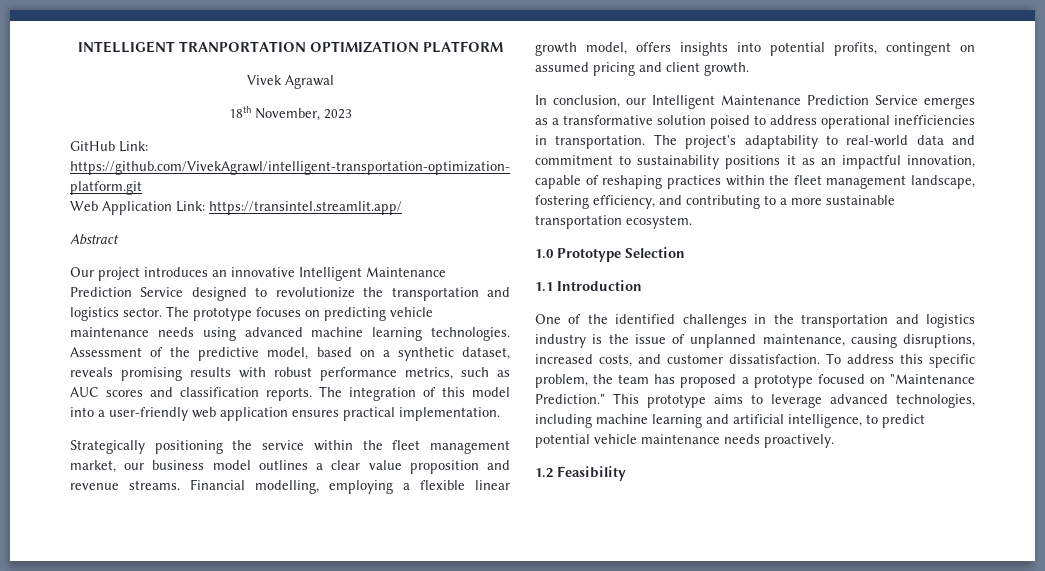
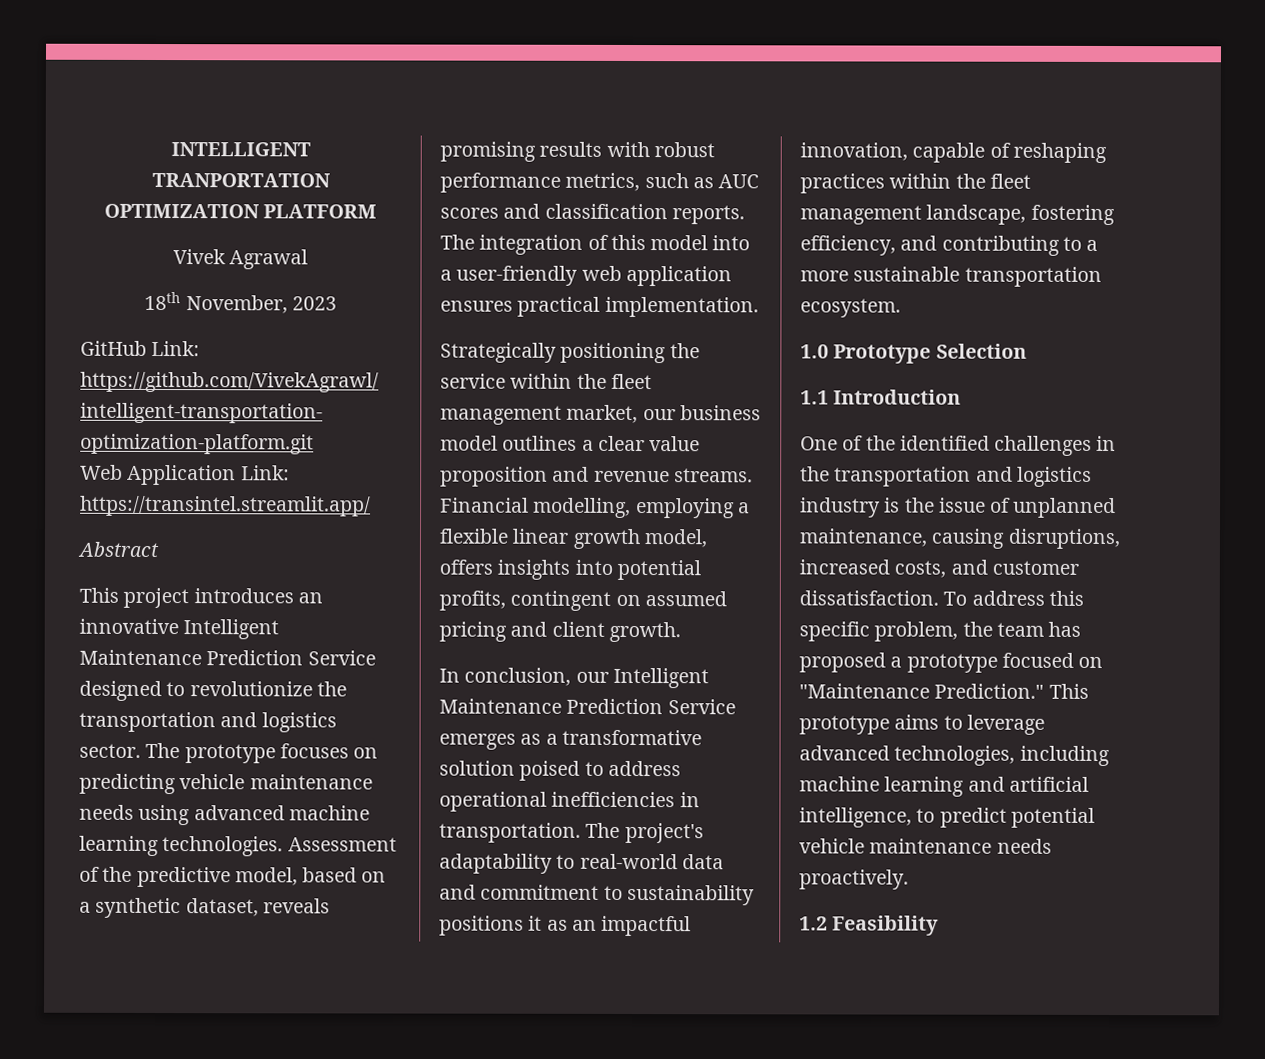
- Our project introduces an innovative Intelligent Maintenance Prediction Service designed to revolutionize the transportation and logistics sector.
+ This project introduces an innovative Intelligent Maintenance Prediction Service designed to revolutionize the transportation and logistics sector.

